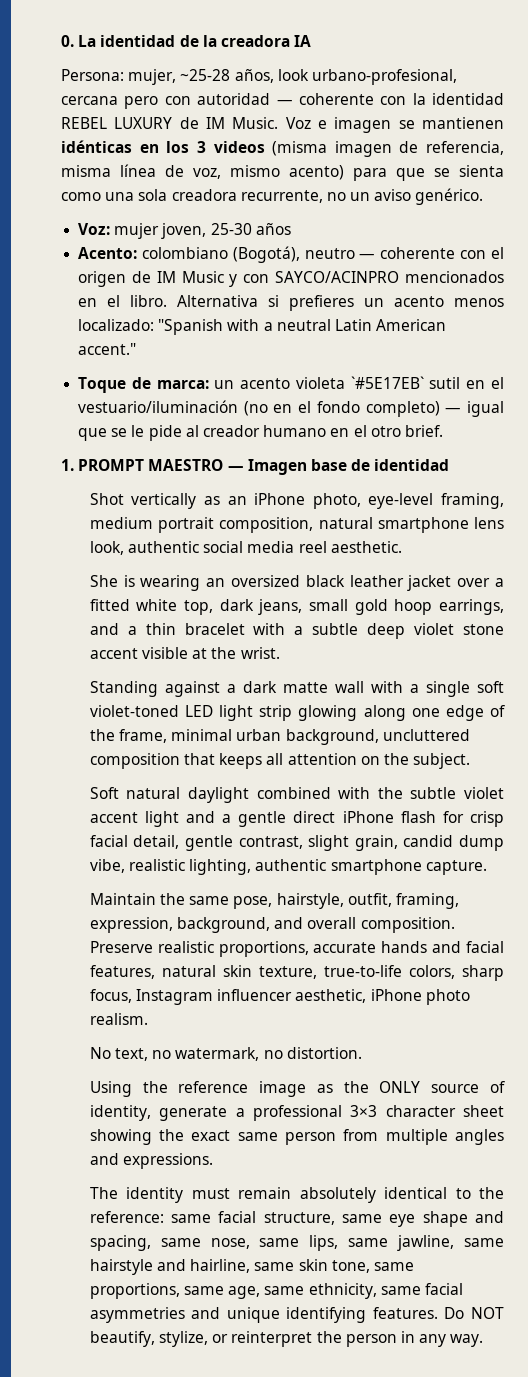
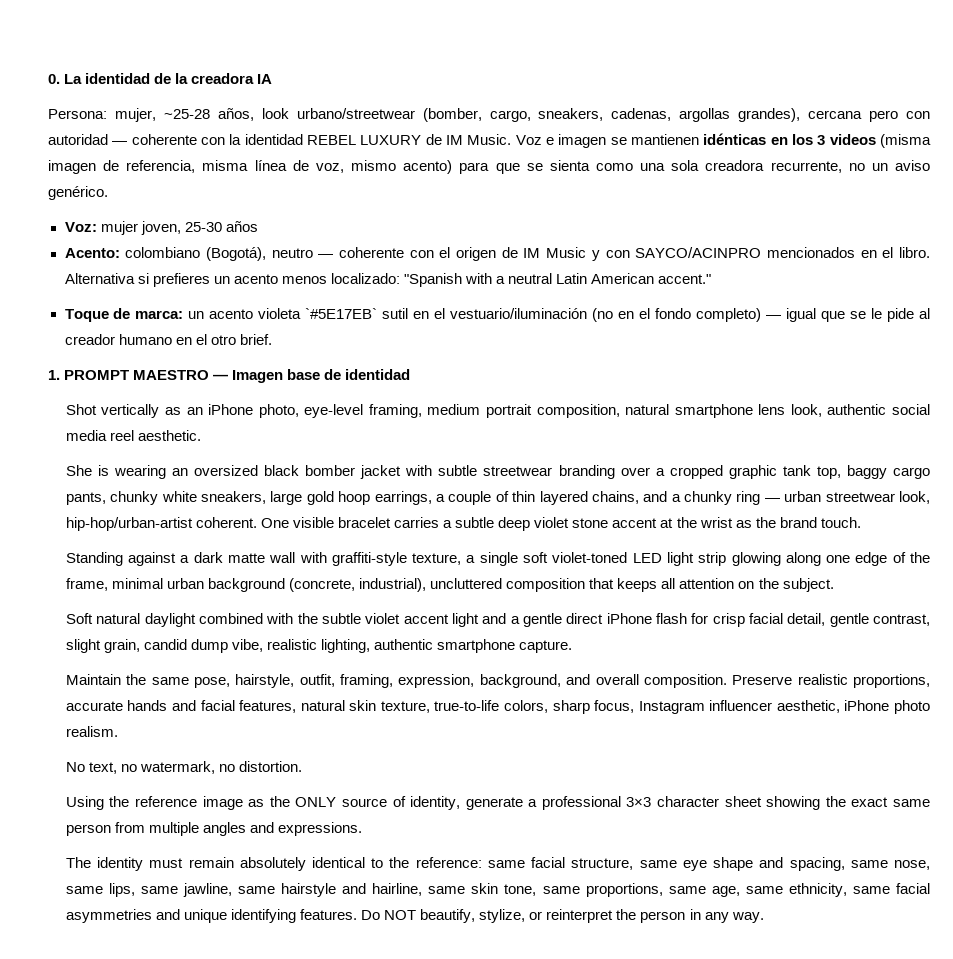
- Persona: mujer, ~25-28 años, look urbano-profesional, cercana pero con autoridad — coherente con la identidad REBEL LUXURY de IM Music.
+ Persona: mujer, ~25-28 años, look urbano/streetwear (bomber, cargo, sneakers, cadenas, argollas grandes), cercana pero con autoridad — coherente con la identidad REBEL LUXURY de IM Music.
- She is wearing an oversized black leather jacket over a fitted white top, dark jeans, small gold hoop earrings, and a thin bracelet with a subtle deep violet stone accent visible at the wrist.
+ She is wearing an oversized black bomber jacket with subtle streetwear branding over a cropped graphic tank top, baggy cargo pants, chunky white sneakers, large gold hoop earrings, a couple of thin layered chains, and a chunky ring — urban streetwear look, hip-hop/urban-artist coherent. One visible bracelet carries a subtle deep violet stone accent at the wrist as the brand touch.
- Standing against a dark matte wall with a single soft violet-toned LED light strip glowing along one edge of the frame, minimal urban background, uncluttered composition that keeps all attention on the subject.
+ Standing against a dark matte wall with graffiti-style texture, a single soft violet-toned LED light strip glowing along one edge of the frame, minimal urban background (concrete, industrial), uncluttered composition that keeps all attention on the subject.

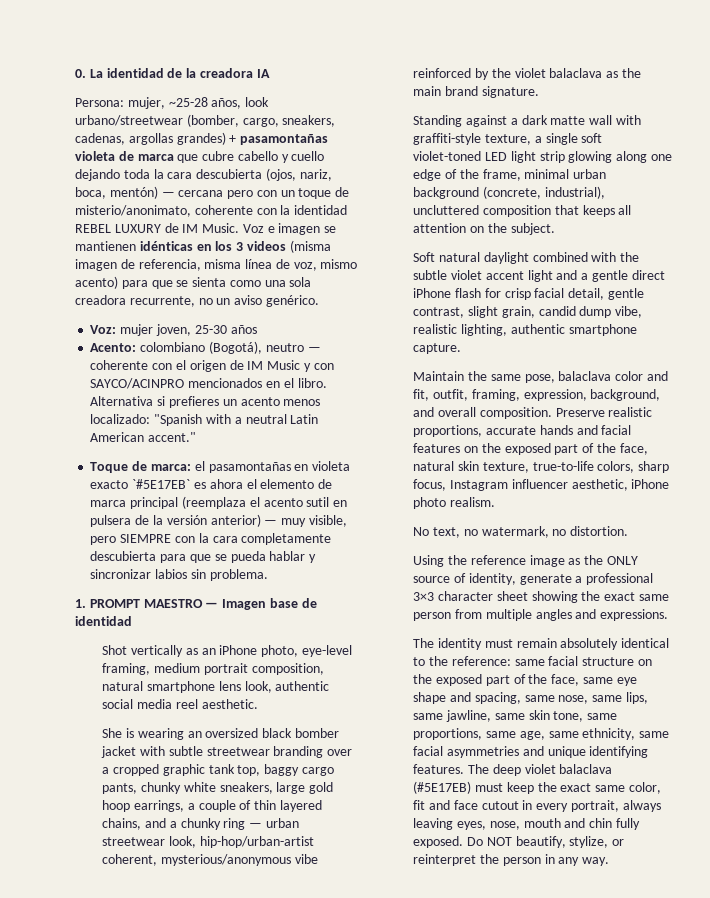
- Persona: mujer, ~25-28 años, look urbano/streetwear (bomber, cargo, sneakers, cadenas, argollas grandes), cercana pero con autoridad — coherente con la identidad REBEL LUXURY de IM Music.
+ Persona: mujer, ~25-28 años, look urbano/streetwear (bomber, cargo, sneakers, cadenas, argollas grandes) + pasamontañas violeta de marca que cubre cabello y cuello dejando toda la cara descubierta (ojos, nariz, boca, mentón) — cercana pero con un toque de misterio/anonimato, coherente con la identidad REBEL LUXURY de IM Music.
- Toque de marca: un acento violeta `#5E17EB` sutil en el vestuario/iluminación (no en el fondo completo) — igual que se le pide al creador humano en el otro brief.
+ Toque de marca: el pasamontañas en violeta exacto `#5E17EB` es ahora el elemento de marca principal (reemplaza el acento sutil en pulsera de la versión anterior) — muy visible, pero SIEMPRE con la cara completamente descubierta para que se pueda hablar y sincronizar labios sin problema.
- She is wearing an oversized black bomber jacket with subtle streetwear branding over a cropped graphic tank top, baggy cargo pants, chunky white sneakers, large gold hoop earrings, a couple of thin layered chains, and a chunky ring — urban streetwear look, hip-hop/urban-artist coherent. One visible bracelet carries a subtle deep violet stone accent at the wrist as the brand touch.
+ She is wearing an oversized black bomber jacket with subtle streetwear branding over a cropped graphic tank top, baggy cargo pants, chunky white sneakers, large gold hoop earrings, a couple of thin layered chains, and a chunky ring — urban streetwear look, hip-hop/urban-artist coherent, mysterious/anonymous vibe reinforced by the violet balaclava as the main brand signature.
- Maintain the same pose, hairstyle, outfit, framing, expression, background, and overall composition.
+ Maintain the same pose, balaclava color and fit, outfit, framing, expression, background, and overall composition.
- Preserve realistic proportions, accurate hands and facial features, natural skin texture, true-to-life colors, sharp focus, Instagram influencer aesthetic, iPhone photo realism.
+ Preserve realistic proportions, accurate hands and facial features on the exposed part of the face, natural skin texture, true-to-life colors, sharp focus, Instagram influencer aesthetic, iPhone photo realism.
- The identity must remain absolutely identical to the reference: same facial structure, same eye shape and spacing, same nose, same lips, same jawline, same hairstyle and hairline, same skin tone, same proportions, same age, same ethnicity, same facial asymmetries and unique identifying features.
+ The identity must remain absolutely identical to the reference: same facial structure on the exposed part of the face, same eye shape and spacing, same nose, same lips, same jawline, same skin tone, same proportions, same age, same ethnicity, same facial asymmetries and unique identifying features.
+ The deep violet balaclava (#5E17EB) must keep the exact same color, fit and face cutout in every portrait, always leaving eyes, nose, mouth and chin fully exposed.

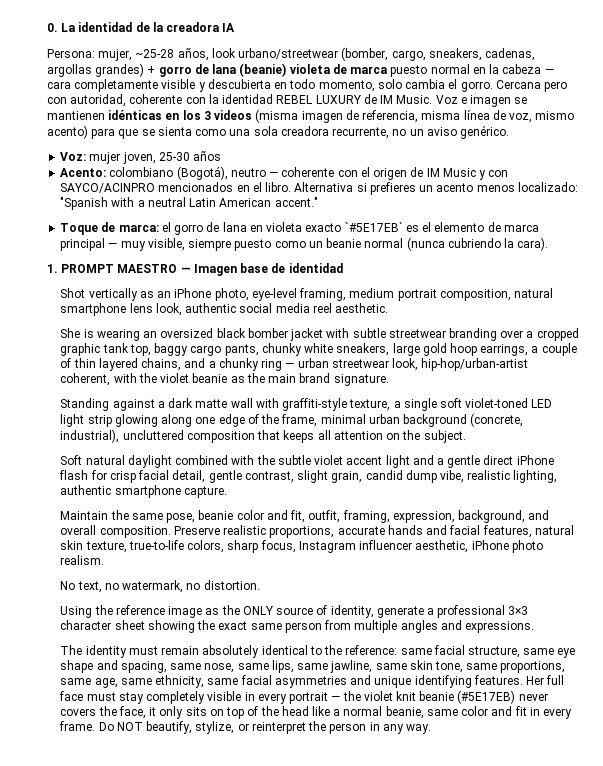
- Persona: mujer, ~25-28 años, look urbano/streetwear (bomber, cargo, sneakers, cadenas, argollas grandes) + pasamontañas violeta de marca que cubre cabello y cuello dejando toda la cara descubierta (ojos, nariz, boca, mentón) — cercana pero con un toque de misterio/anonimato, coherente con la identidad REBEL LUXURY de IM Music.
+ Persona: mujer, ~25-28 años, look urbano/streetwear (bomber, cargo, sneakers, cadenas, argollas grandes) + gorro de lana (beanie) violeta de marca puesto normal en la cabeza — cara completamente visible y descubierta en todo momento, solo cambia el gorro. Cercana pero con autoridad, coherente con la identidad REBEL LUXURY de IM Music.
- Toque de marca: el pasamontañas en violeta exacto `#5E17EB` es ahora el elemento de marca principal (reemplaza el acento sutil en pulsera de la versión anterior) — muy visible, pero SIEMPRE con la cara completamente descubierta para que se pueda hablar y sincronizar labios sin problema.
+ Toque de marca: el gorro de lana en violeta exacto `#5E17EB` es el elemento de marca principal — muy visible, siempre puesto como un beanie normal (nunca cubriendo la cara).
- She is wearing an oversized black bomber jacket with subtle streetwear branding over a cropped graphic tank top, baggy cargo pants, chunky white sneakers, large gold hoop earrings, a couple of thin layered chains, and a chunky ring — urban streetwear look, hip-hop/urban-artist coherent, mysterious/anonymous vibe reinforced by the violet balaclava as the main brand signature.
+ She is wearing an oversized black bomber jacket with subtle streetwear branding over a cropped graphic tank top, baggy cargo pants, chunky white sneakers, large gold hoop earrings, a couple of thin layered chains, and a chunky ring — urban streetwear look, hip-hop/urban-artist coherent, with the violet beanie as the main brand signature.
- Maintain the same pose, balaclava color and fit, outfit, framing, expression, background, and overall composition.
+ Maintain the same pose, beanie color and fit, outfit, framing, expression, background, and overall composition.
- Preserve realistic proportions, accurate hands and facial features on the exposed part of the face, natural skin texture, true-to-life colors, sharp focus, Instagram influencer aesthetic, iPhone photo realism.
+ Preserve realistic proportions, accurate hands and facial features, natural skin texture, true-to-life colors, sharp focus, Instagram influencer aesthetic, iPhone photo realism.
- The identity must remain absolutely identical to the reference: same facial structure on the exposed part of the face, same eye shape and spacing, same nose, same lips, same jawline, same skin tone, same proportions, same age, same ethnicity, same facial asymmetries and unique identifying features.
+ The identity must remain absolutely identical to the reference: same facial structure, same eye shape and spacing, same nose, same lips, same jawline, same skin tone, same proportions, same age, same ethnicity, same facial asymmetries and unique identifying features.
- The deep violet balaclava (#5E17EB) must keep the exact same color, fit and face cutout in every portrait, always leaving eyes, nose, mouth and chin fully exposed.
+ Her full face must stay completely visible in every portrait — the violet knit beanie (#5E17EB) never covers the face, it only sits on top of the head like a normal beanie, same color and fit in every frame.

